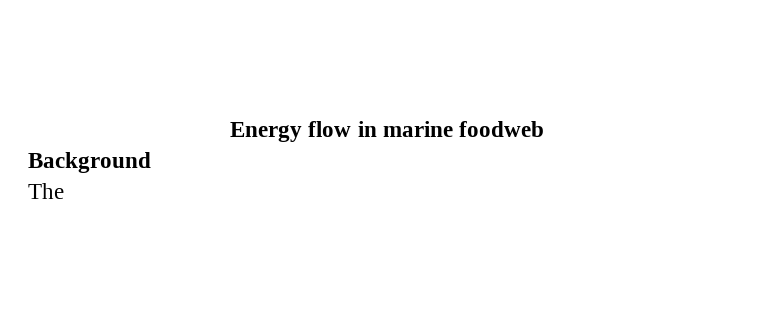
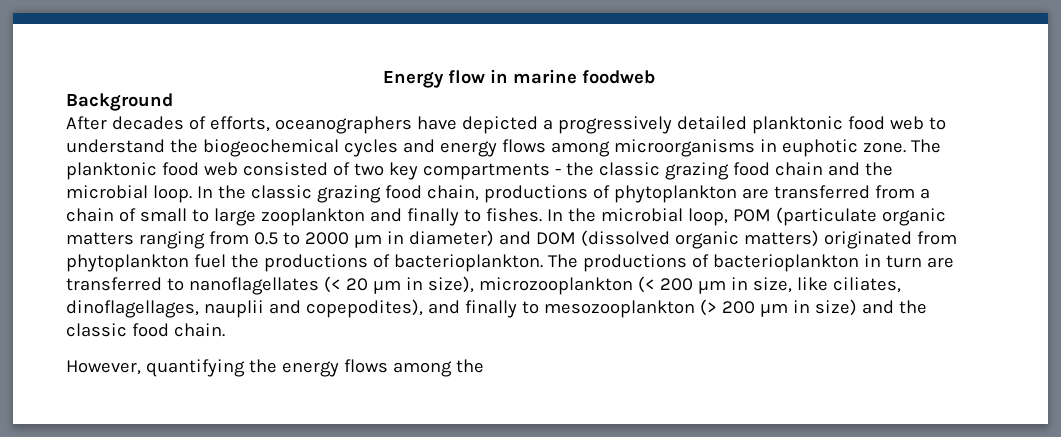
- The
+ After decades of efforts, oceanographers have depicted a progressively detailed planktonic food web to understand the biogeochemical cycles and energy flows among microorganisms in euphotic zone. The planktonic food web consisted of two key compartments - the classic grazing food chain and the microbial loop. In the classic grazing food chain, productions of phytoplankton are transferred from a chain of small to large zooplankton and finally to fishes. In the microbial loop, POM (particulate organic matters ranging from 0.5 to 2000 µm in diameter) and DOM (dissolved organic matters) originated from phytoplankton fuel the productions of bacterioplankton. The productions of bacterioplankton in turn are transferred to nanoflagellates (< 20 µm in size), microzooplankton (< 200 µm in size, like ciliates, dinoflagellages, nauplii and copepodites), and finally to mesozooplankton (> 200 µm in size) and the classic food chain.
+ However, quantifying the energy flows among the

